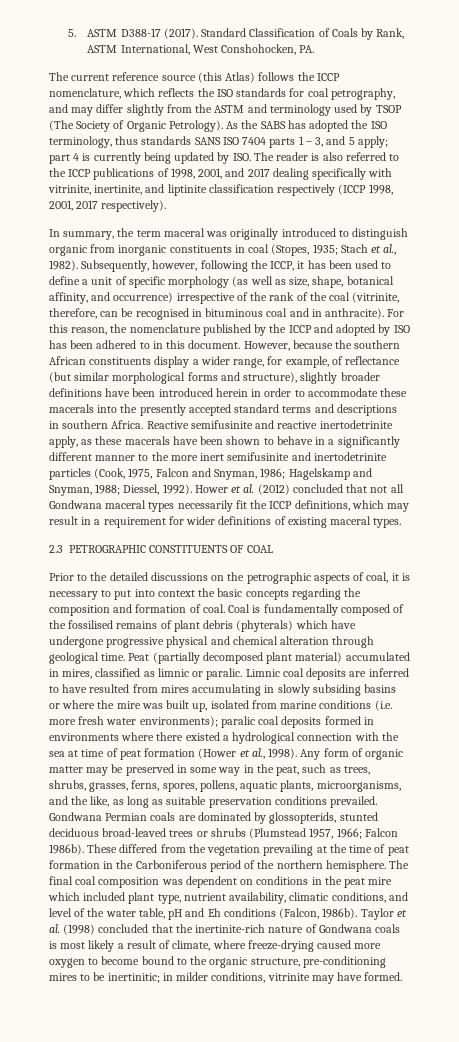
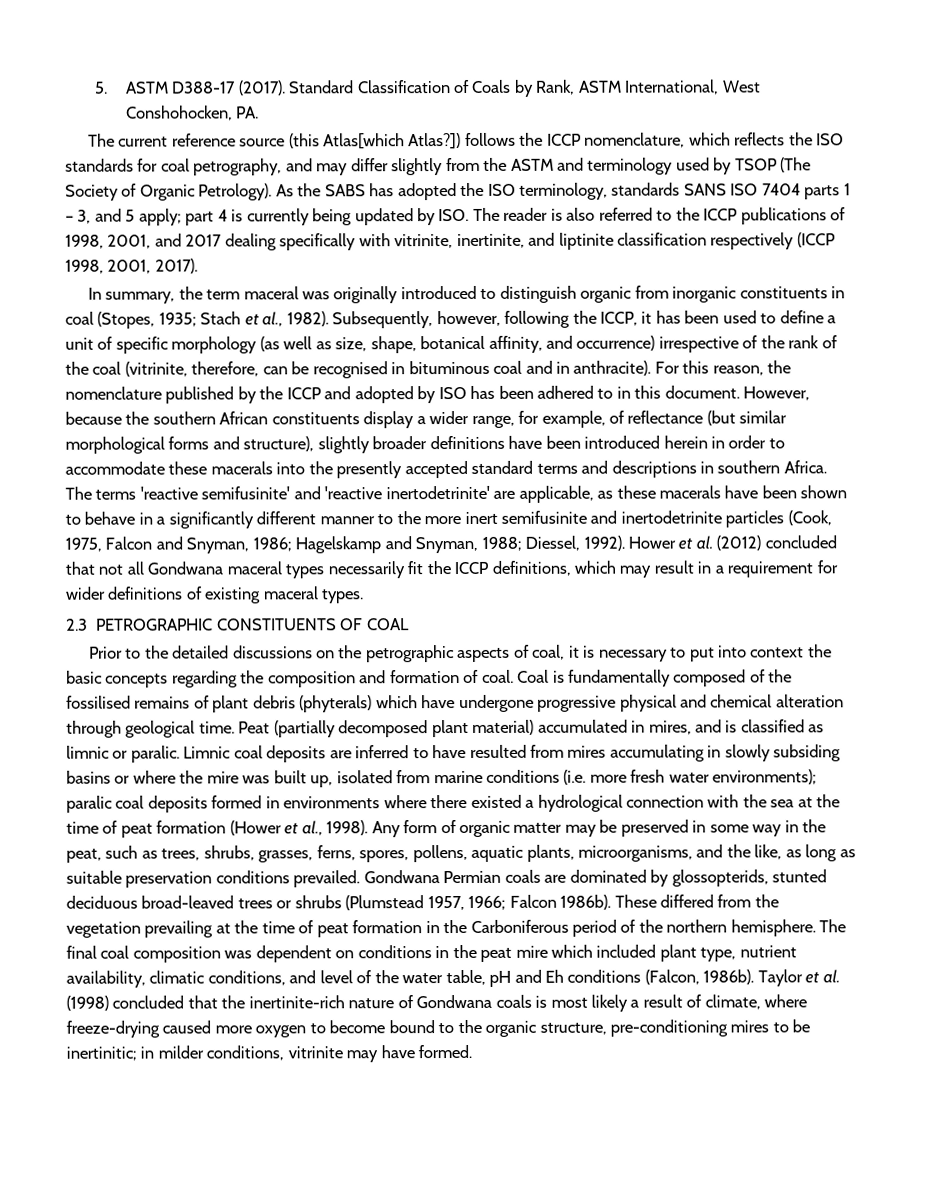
- The current reference source (this Atlas) follows the ICCP nomenclature, which reflects the ISO standards for coal petrography, and may differ slightly from the ASTM and terminology used by TSOP (The Society of Organic Petrology).
+ The current reference source (this Atlas[which Atlas?]) follows the ICCP nomenclature, which reflects the ISO standards for coal petrography, and may differ slightly from the ASTM and terminology used by TSOP (The Society of Organic Petrology).
- As the SABS has adopted the ISO terminology, thus standards SANS ISO 7404 parts 1 – 3, and 5 apply; part 4 is currently being updated by ISO. The reader is also referred to the ICCP publications of 1998, 2001, and 2017 dealing specifically with vitrinite, inertinite, and liptinite classification respectively (ICCP 1998, 2001, 2017 respectively).
+ As the SABS has adopted the ISO terminology, standards SANS ISO 7404 parts 1 – 3, and 5 apply; part 4 is currently being updated by ISO. The reader is also referred to the ICCP publications of 1998, 2001, and 2017 dealing specifically with vitrinite, inertinite, and liptinite classification respectively (ICCP 1998, 2001, 2017).
- Reactive semifusinite and reactive inertodetrinite apply, as these macerals have been shown to behave in a significantly different manner to the more inert semifusinite and inertodetrinite particles (Cook, 1975, Falcon and Snyman, 1986; Hagelskamp and Snyman, 1988; Diessel, 1992).
+ The terms 'reactive semifusinite' and 'reactive inertodetrinite' are applicable, as these macerals have been shown to behave in a significantly different manner to the more inert semifusinite and inertodetrinite particles (Cook, 1975, Falcon and Snyman, 1986; Hagelskamp and Snyman, 1988; Diessel, 1992).
- Peat (partially decomposed plant material) accumulated in mires, classified as limnic or paralic.
+ Peat (partially decomposed plant material) accumulated in mires, and is classified as limnic or paralic.
- Limnic coal deposits are inferred to have resulted from mires accumulating in slowly subsiding basins or where the mire was built up, isolated from marine conditions (i.e. more fresh water environments); paralic coal deposits formed in environments where there existed a hydrological connection with the sea at time of peat formation (Hower et al., 1998).
+ Limnic coal deposits are inferred to have resulted from mires accumulating in slowly subsiding basins or where the mire was built up, isolated from marine conditions (i.e. more fresh water environments); paralic coal deposits formed in environments where there existed a hydrological connection with the sea at the time of peat formation (Hower et al., 1998).

